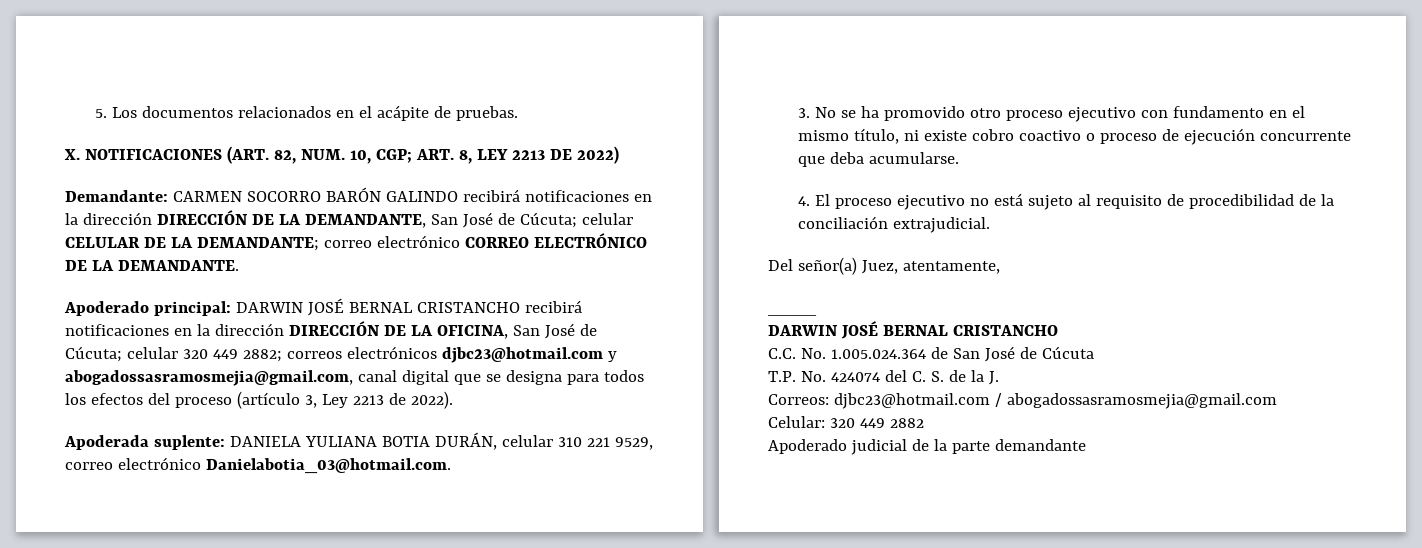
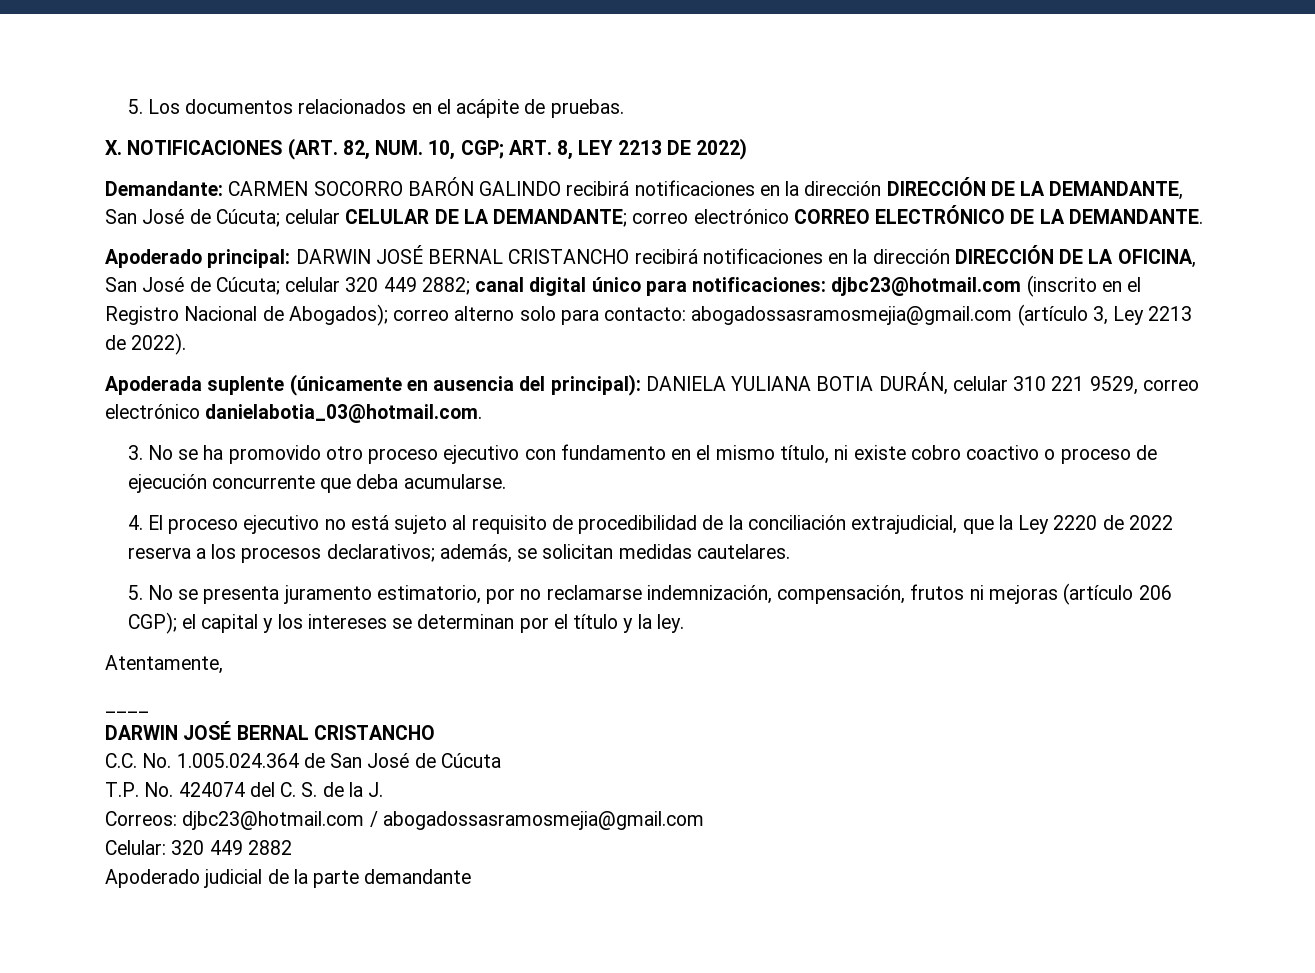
- Apoderado principal: DARWIN JOSÉ BERNAL CRISTANCHO recibirá notificaciones en la dirección DIRECCIÓN DE LA OFICINA, San José de Cúcuta; celular 320 449 2882; correos electrónicos djbc23@hotmail.com y abogadossasramosmejia@gmail.com, canal digital que se designa para todos los efectos del proceso (artículo 3, Ley 2213 de 2022).
+ Apoderado principal: DARWIN JOSÉ BERNAL CRISTANCHO recibirá notificaciones en la dirección DIRECCIÓN DE LA OFICINA, San José de Cúcuta; celular 320 449 2882; canal digital único para notificaciones: djbc23@hotmail.com (inscrito en el Registro Nacional de Abogados); correo alterno solo para contacto: abogadossasramosmejia@gmail.com (artículo 3, Ley 2213 de 2022).
- Apoderada suplente: DANIELA YULIANA BOTIA DURÁN, celular 310 221 9529, correo electrónico Danielabotia_03@hotmail.com.
+ Apoderada suplente (únicamente en ausencia del principal): DANIELA YULIANA BOTIA DURÁN, celular 310 221 9529, correo electrónico danielabotia_03@hotmail.com.
- 4. El proceso ejecutivo no está sujeto al requisito de procedibilidad de la conciliación extrajudicial.
- Del señor(a) Juez, atentamente,
+ 4. El proceso ejecutivo no está sujeto al requisito de procedibilidad de la conciliación extrajudicial, que la Ley 2220 de 2022 reserva a los procesos declarativos; además, se solicitan medidas cautelares.
+ 5. No se presenta juramento estimatorio, por no reclamarse indemnización, compensación, frutos ni mejoras (artículo 206 CGP); el capital y los intereses se determinan por el título y la ley.
+ Atentamente,

